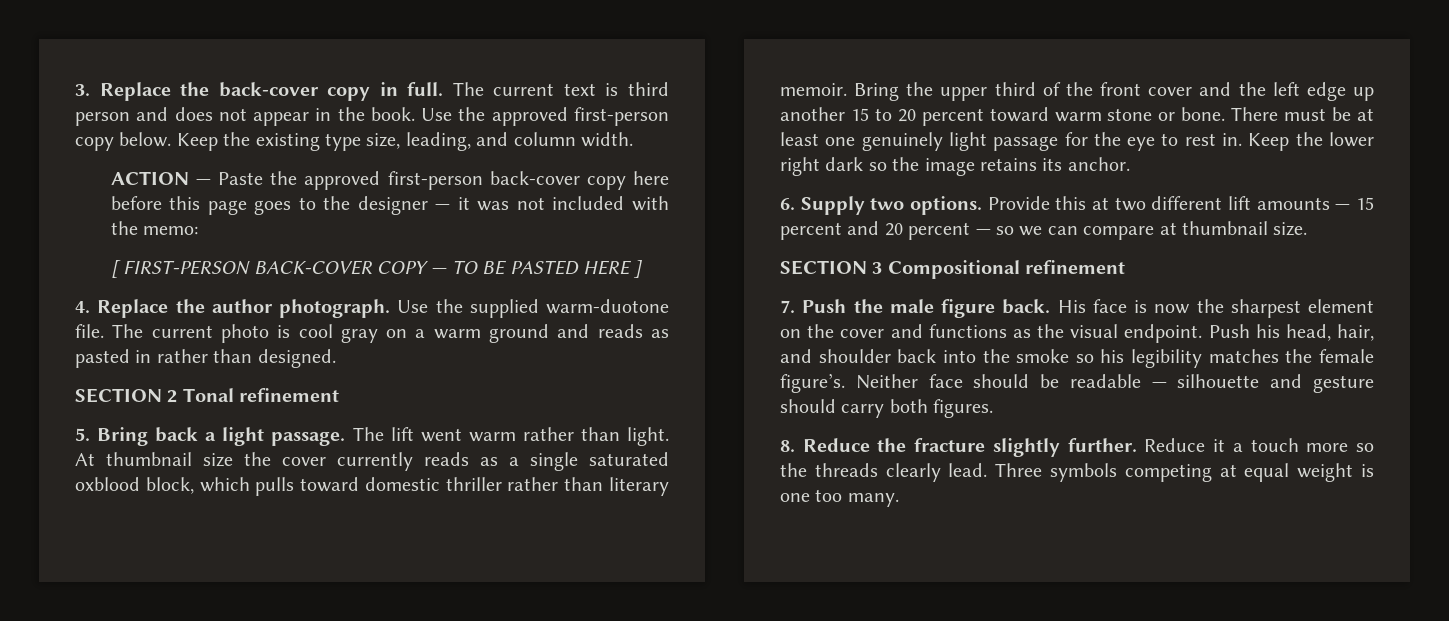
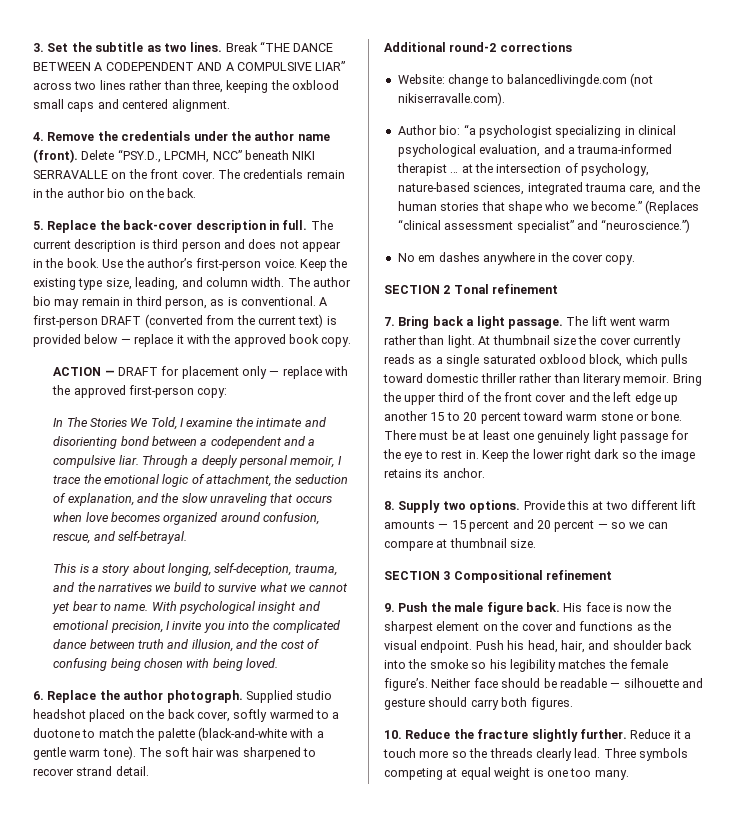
- 3. Replace the back-cover copy in full.
+ 3. Set the subtitle as two lines. Break “THE DANCE BETWEEN A CODEPENDENT AND A COMPULSIVE LIAR” across two lines rather than three, keeping the oxblood small caps and centered alignment.
+ 4. Remove the credentials under the author name (front). Delete “PSY.D., LPCMH, NCC” beneath NIKI SERRAVALLE on the front cover. The credentials remain in the author bio on the back.
+ 5. Replace the back-cover description in full.
- The current text is third person and does not appear in the book.
+ The current description is third person and does not appear in the book.
- Use the approved first-person copy below.
+ Use the author’s first-person voice.
- Keep the existing type size, leading, and column width.
- ACTION — Paste the approved first-person back-cover copy here before this page goes to the designer — it was not included with the memo:
- [ FIRST-PERSON BACK-COVER COPY — TO BE PASTED HERE ]
- 4. Replace the author photograph. Use the supplied warm-duotone file. The current photo is cool gray on a warm ground and reads as pasted in rather than designed.
+ Keep the existing type size, leading, and column width. The author bio may remain in third person, as is conventional. A first-person DRAFT (converted from the current text) is provided below — replace it with the approved book copy.
+ ACTION — DRAFT for placement only — replace with the approved first-person copy:
+ In The Stories We Told, I examine the intimate and disorienting bond between a codependent and a compulsive liar. Through a deeply personal memoir, I trace the emotional logic of attachment, the seduction of explanation, and the slow unraveling that occurs when love becomes organized around confusion, rescue, and self-betrayal.
+ This is a story about longing, self-deception, trauma, and the narratives we build to survive what we cannot yet bear to name. With psychological insight and emotional precision, I invite you into the complicated dance between truth and illusion, and the cost of confusing being chosen with being loved.
+ 6. Replace the author photograph. Supplied studio headshot placed on the back cover, softly warmed to a duotone to match the palette (black-and-white with a gentle warm tone). The soft hair was sharpened to recover strand detail.
+ Additional round-2 corrections
+ Website: change to balancedlivingde.com (not nikiserravalle.com).
+ Author bio: “a psychologist specializing in clinical psychological evaluation, and a trauma-informed therapist … at the intersection of psychology, nature-based sciences, integrated trauma care, and the human stories that shape who we become.” (Replaces “clinical assessment specialist” and “neuroscience.”)
+ No em dashes anywhere in the cover copy.
- 5. Bring back a light passage.
+ 7. Bring back a light passage.
- 6. Supply two options.
+ 8. Supply two options.
- 7. Push the male figure back.
+ 9. Push the male figure back.
- 8. Reduce the fracture slightly further.
+ 10. Reduce the fracture slightly further.

